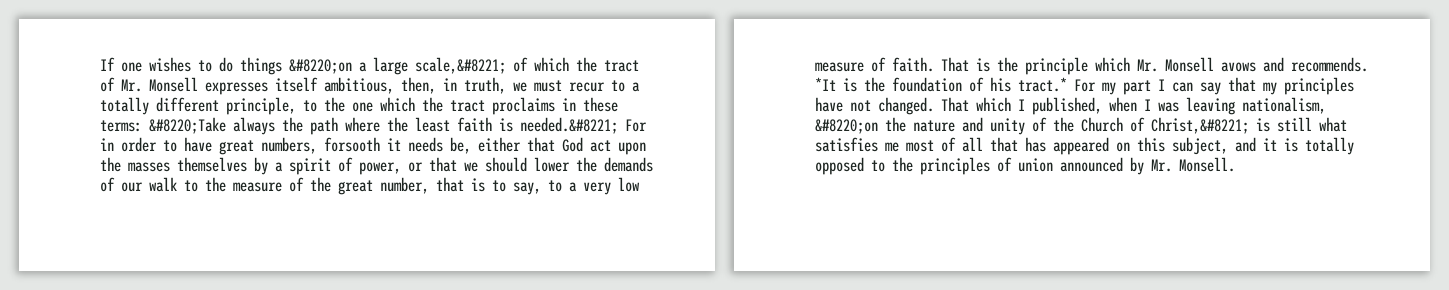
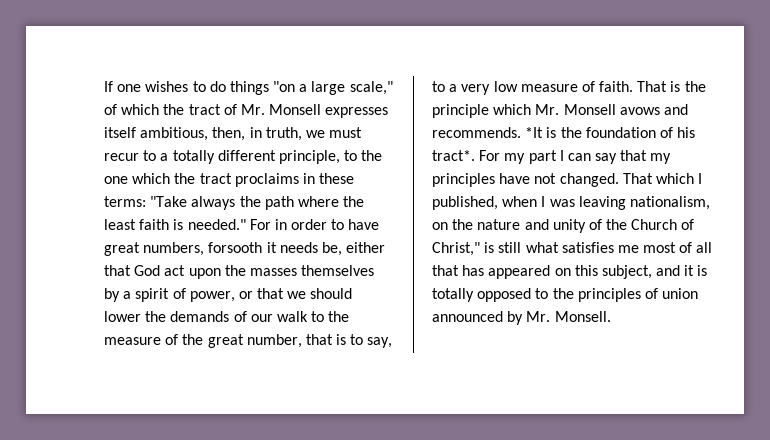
- If one wishes to do things &#8220;on a large scale,&#8221; of which the tract of Mr. Monsell expresses itself ambitious, then, in truth, we must recur to a totally different principle, to the one which the tract proclaims in these terms:
+ If one wishes to do things "on a large scale," of which the tract of Mr. Monsell expresses itself ambitious, then, in truth, we must recur to a totally different principle, to the one which the tract proclaims in these terms:
- &#8220;Take always the path where the least faith is needed.&#8221;
+ "Take always the path where the least faith is needed."
- *It is the foundation of his tract.* For my part I can say that my principles have not changed.
+ *It is the foundation of his tract*. For my part I can say that my principles have not changed.
- That which I published, when I was leaving nationalism, &#8220;on the nature and unity of the Church of Christ,&#8221; is still what satisfies me most of all that has appeared on this subject, and it is totally opposed to the principles of union announced by Mr. Monsell.
+ That which I published, when I was leaving nationalism, on the nature and unity of the Church of Christ," is still what satisfies me most of all that has appeared on this subject, and it is totally opposed to the principles of union announced by Mr. Monsell.

